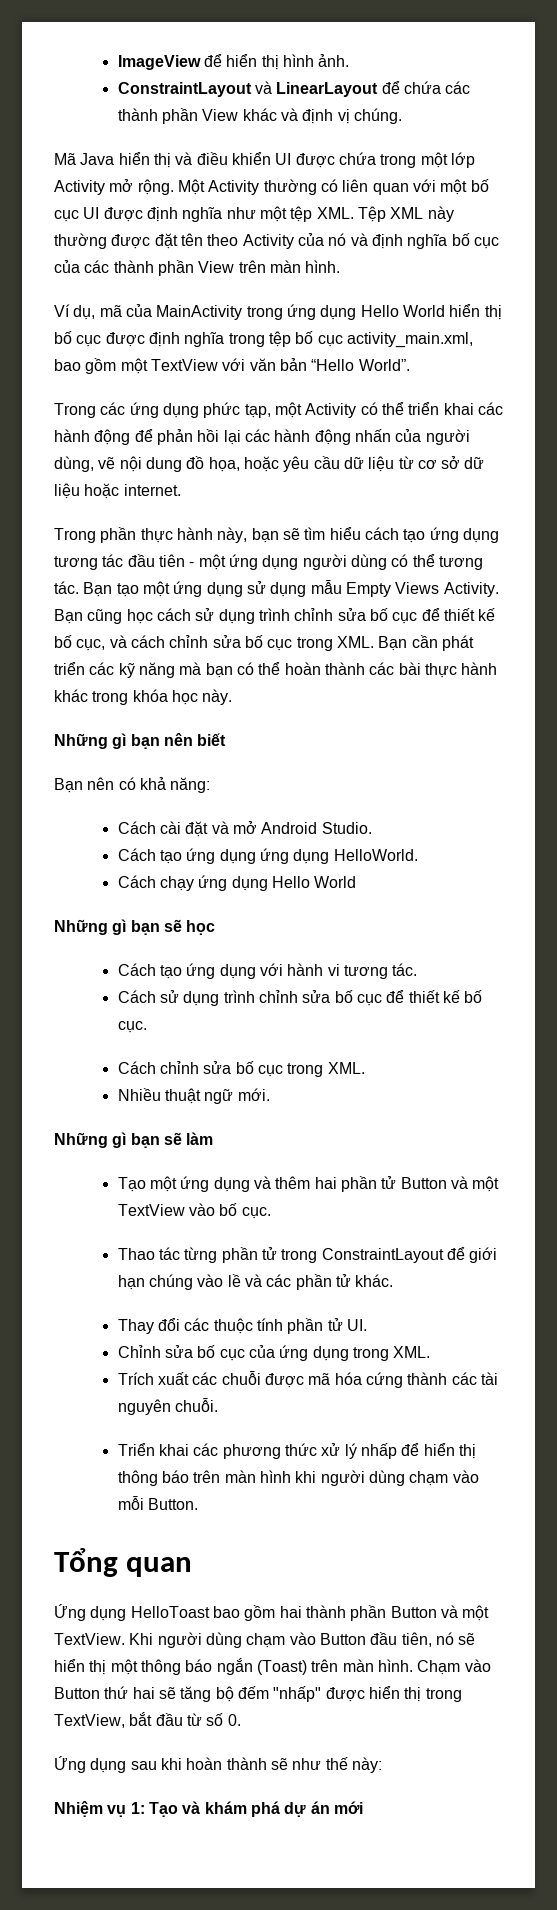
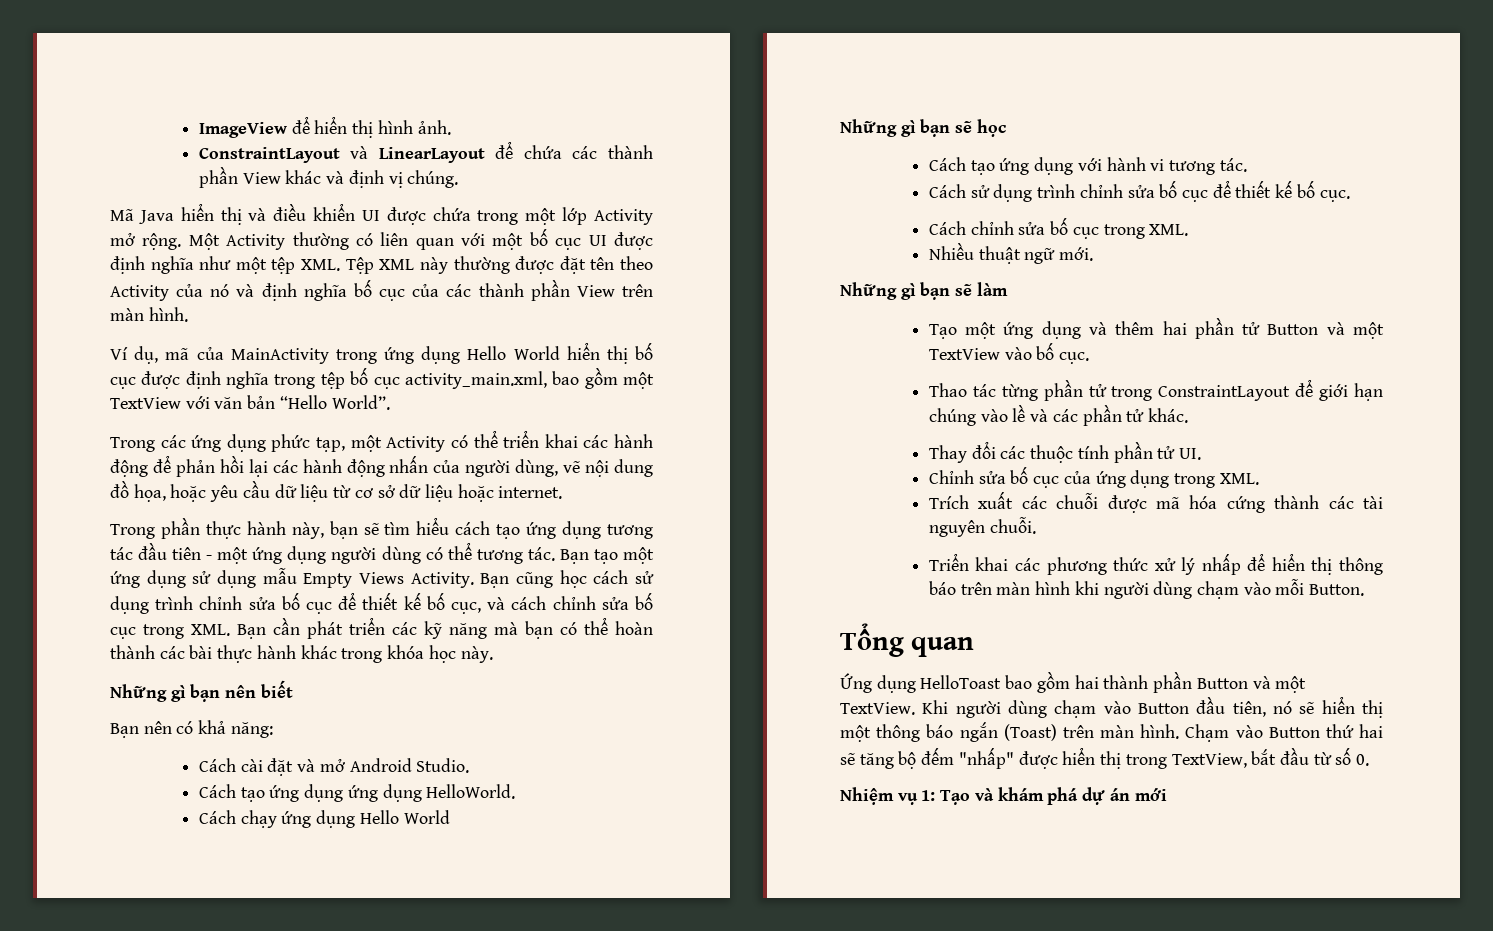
- Ứng dụng sau khi hoàn thành sẽ như thế này:

